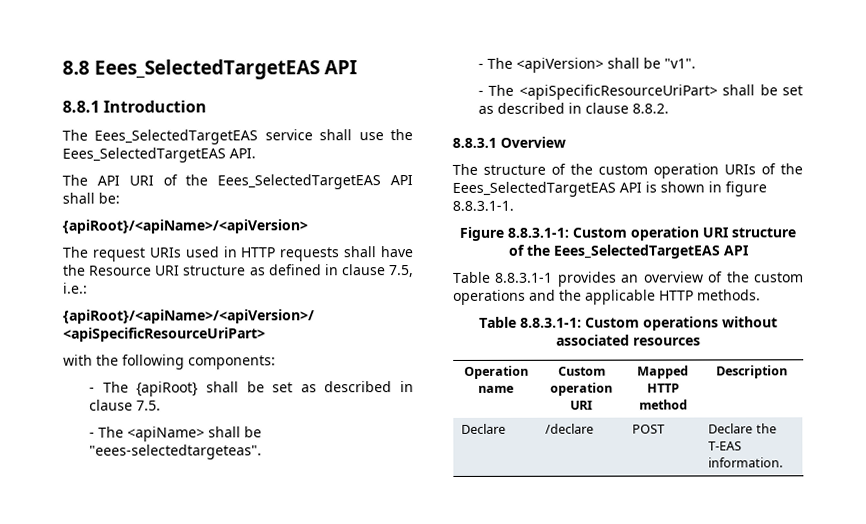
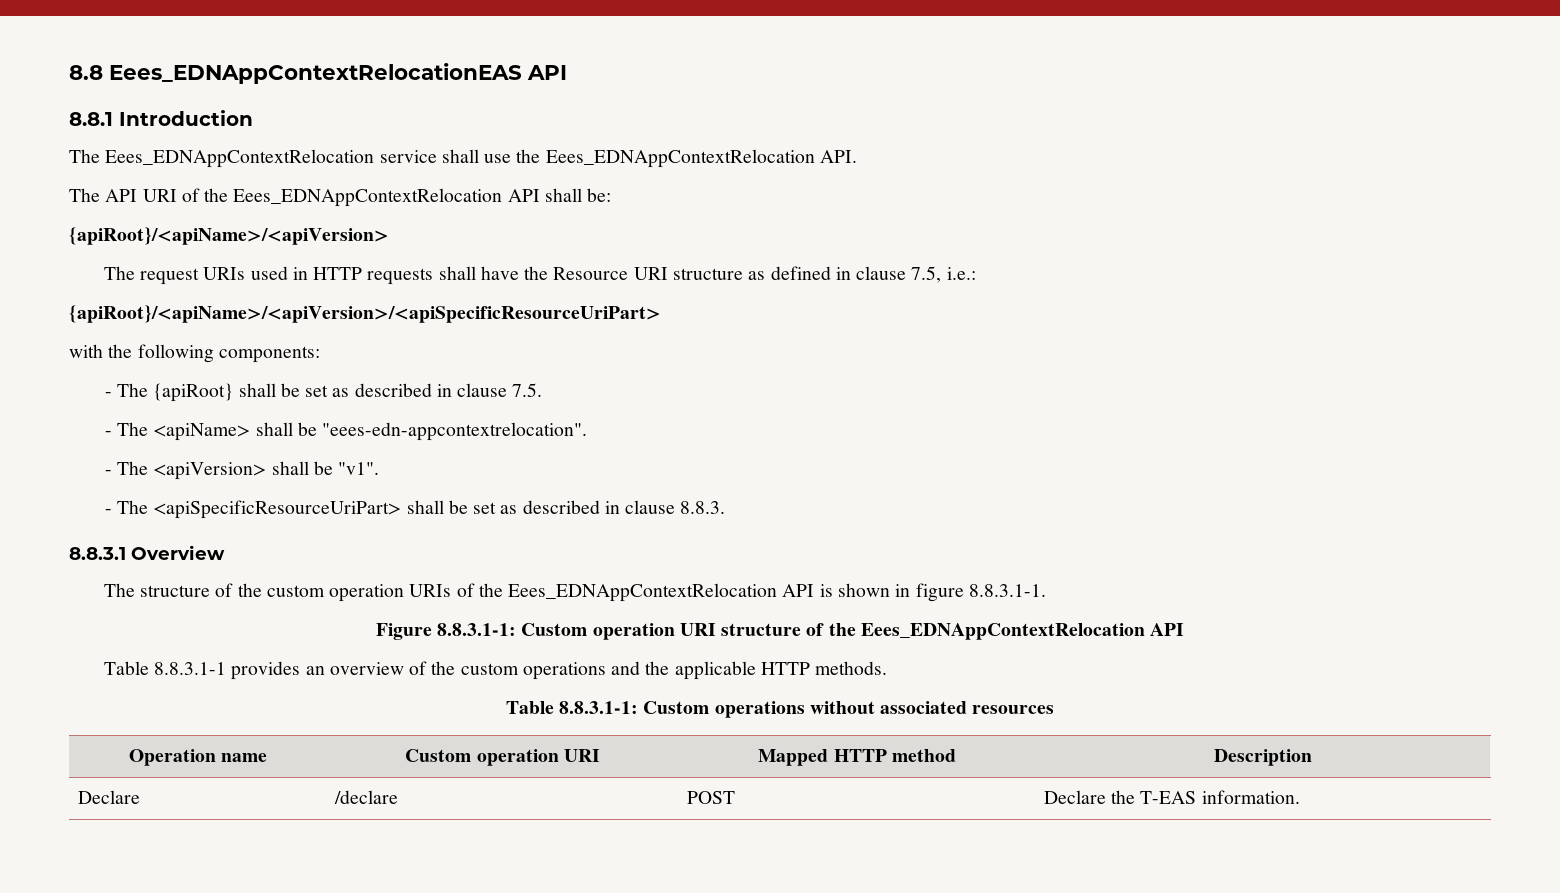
- 8.8 Eees_SelectedTargetEAS API
+ 8.8 Eees_EDNAppContextRelocationEAS API
- The Eees_SelectedTargetEAS service shall use the Eees_SelectedTargetEAS API.
+ The Eees_EDNAppContextRelocation service shall use the Eees_EDNAppContextRelocation API.
- The API URI of the Eees_SelectedTargetEAS API shall be:
+ The API URI of the Eees_EDNAppContextRelocation API shall be:
- - The <apiName> shall be "eees-selectedtargeteas".
+ - The <apiName> shall be "eees-edn-appcontextrelocation".
- - The <apiSpecificResourceUriPart> shall be set as described in clause 8.8.2.
+ - The <apiSpecificResourceUriPart> shall be set as described in clause 8.8.3.
- The structure of the custom operation URIs of the Eees_SelectedTargetEAS API is shown in figure 8.8.3.1-1.
+ The structure of the custom operation URIs of the Eees_EDNAppContextRelocation API is shown in figure 8.8.3.1-1.
- Figure 8.8.3.1-1: Custom operation URI structure of the Eees_SelectedTargetEAS API
+ Figure 8.8.3.1-1: Custom operation URI structure of the Eees_EDNAppContextRelocation API

